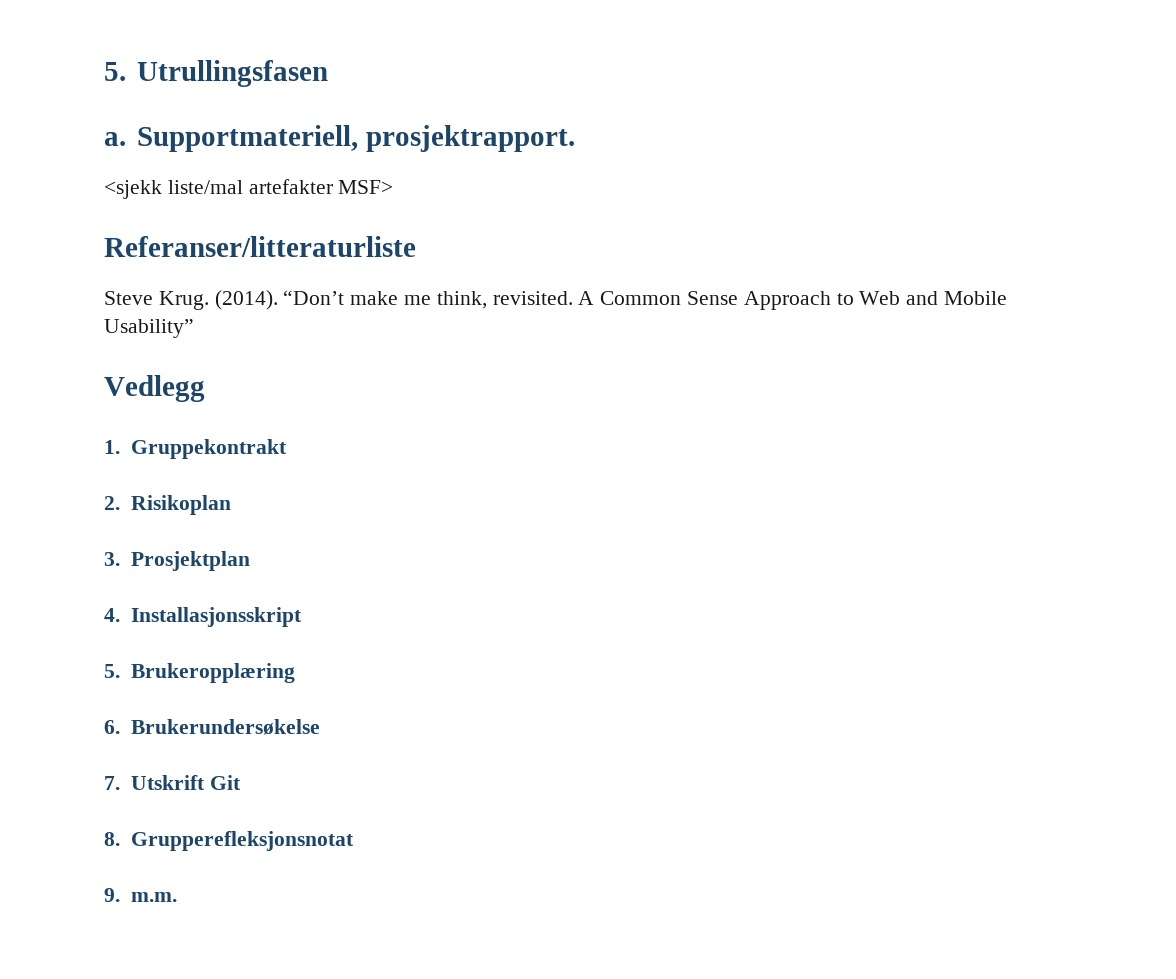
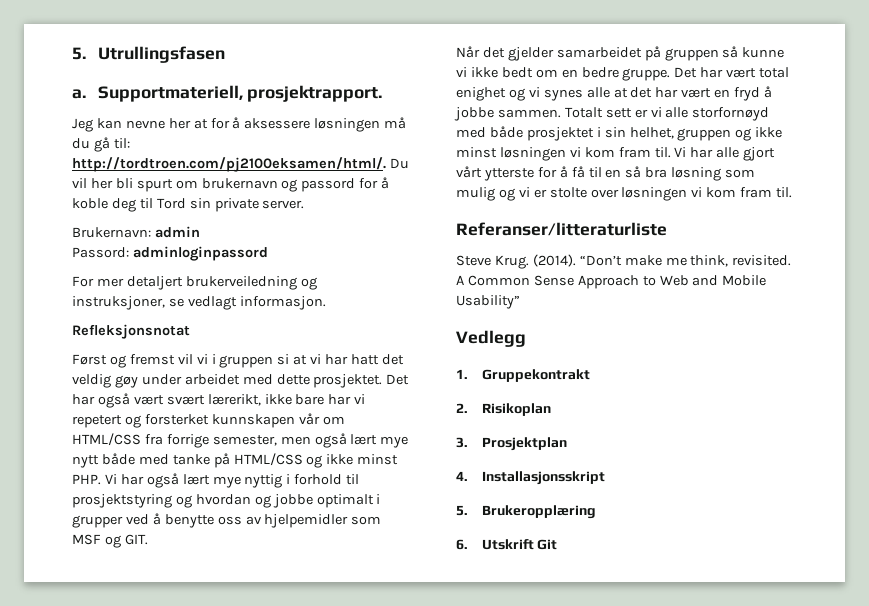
- <sjekk liste/mal artefakter MSF>
+ Jeg kan nevne her at for å aksessere løsningen må du gå til: http://tordtroen.com/pj2100eksamen/html/. Du vil her bli spurt om brukernavn og passord for å koble deg til Tord sin private server.
+ Brukernavn: admin
+ Passord: adminloginpassord
+ For mer detaljert brukerveiledning og instruksjoner, se vedlagt informasjon.
+ Refleksjonsnotat
+ Først og fremst vil vi i gruppen si at vi har hatt det veldig gøy under arbeidet med dette prosjektet. Det har også vært svært lærerikt, ikke bare har vi repetert og forsterket kunnskapen vår om HTML/CSS fra forrige semester, men også lært mye nytt både med tanke på HTML/CSS og ikke minst PHP. Vi har også lært mye nyttig i forhold til prosjektstyring og hvordan og jobbe optimalt i grupper ved å benytte oss av hjelpemidler som MSF og GIT.
+ Når det gjelder samarbeidet på gruppen så kunne vi ikke bedt om en bedre gruppe. Det har vært total enighet og vi synes alle at det har vært en fryd å jobbe sammen. Totalt sett er vi alle storfornøyd med både prosjektet i sin helhet, gruppen og ikke minst løsningen vi kom fram til. Vi har alle gjort vårt ytterste for å få til en så bra løsning som mulig og vi er stolte over løsningen vi kom fram til.
- 6. Brukerundersøkelse
- 7. Utskrift Git
+ 6. Utskrift Git
- 8. Grupperefleksjonsnotat
- 9. m.m.

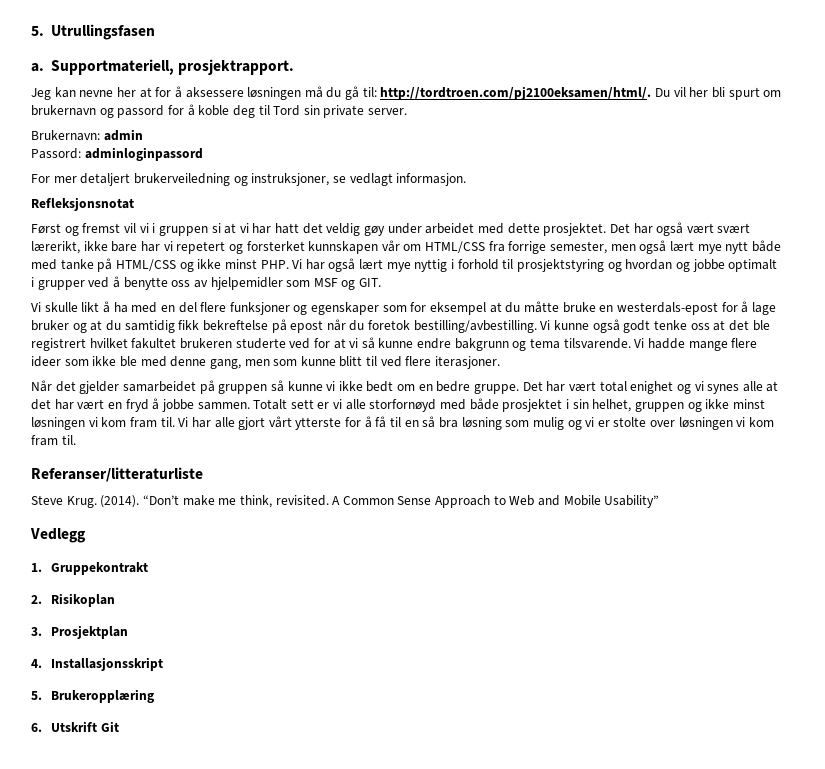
+ Vi skulle likt å ha med en del flere funksjoner og egenskaper som for eksempel at du måtte bruke en westerdals-epost for å lage bruker og at du samtidig fikk bekreftelse på epost når du foretok bestilling/avbestilling. Vi kunne også godt tenke oss at det ble registrert hvilket fakultet brukeren studerte ved for at vi så kunne endre bakgrunn og tema tilsvarende. Vi hadde mange flere ideer som ikke ble med denne gang, men som kunne blitt til ved flere iterasjoner.

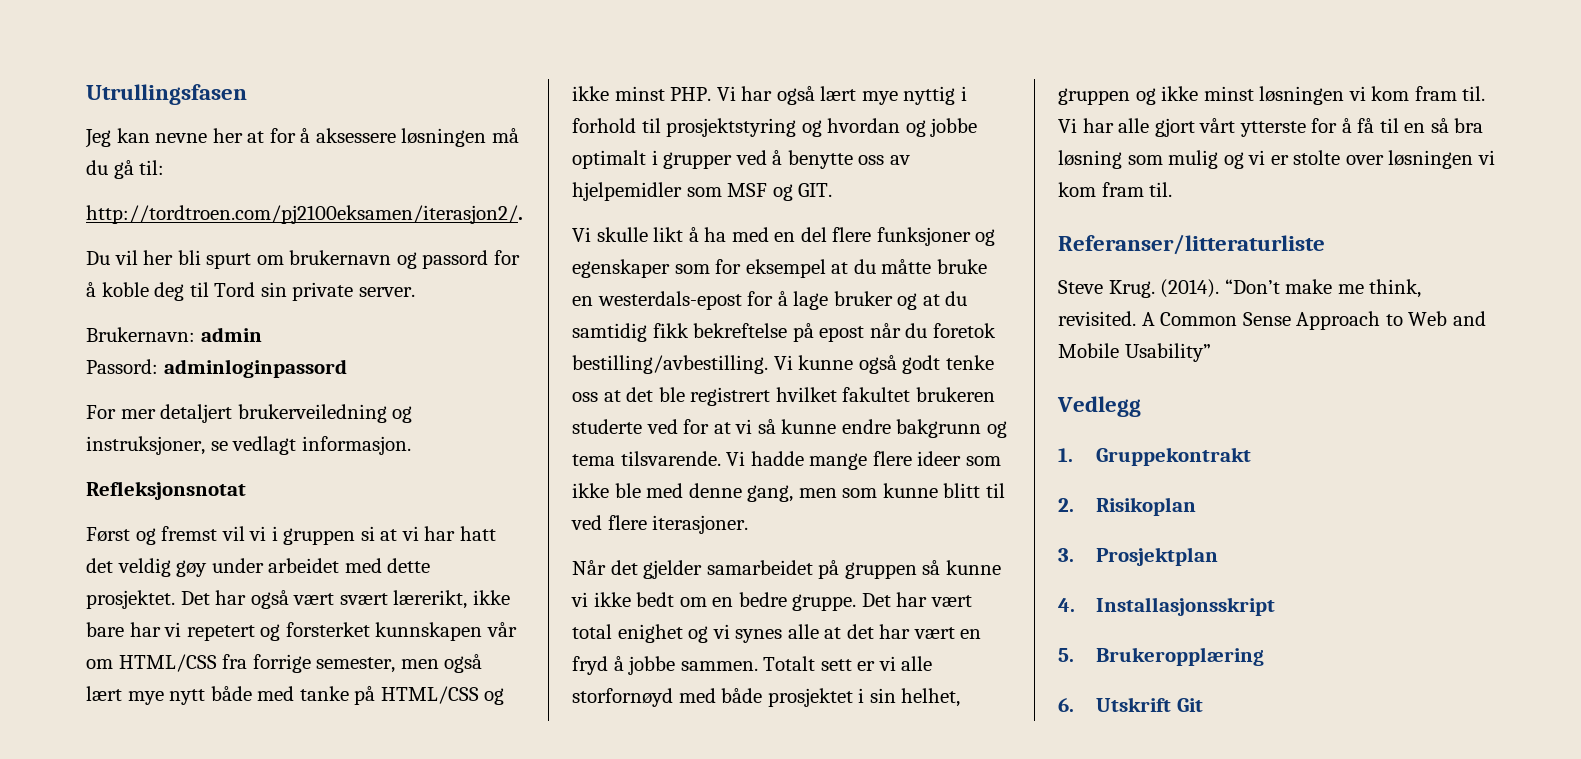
- 5. Utrullingsfasen
+ Utrullingsfasen
- a. Supportmateriell, prosjektrapport.
- Jeg kan nevne her at for å aksessere løsningen må du gå til: http://tordtroen.com/pj2100eksamen/html/. Du vil her bli spurt om brukernavn og passord for å koble deg til Tord sin private server.
+ Jeg kan nevne her at for å aksessere løsningen må du gå til:
+ http://tordtroen.com/pj2100eksamen/iterasjon2/.
+ Du vil her bli spurt om brukernavn og passord for å koble deg til Tord sin private server.

